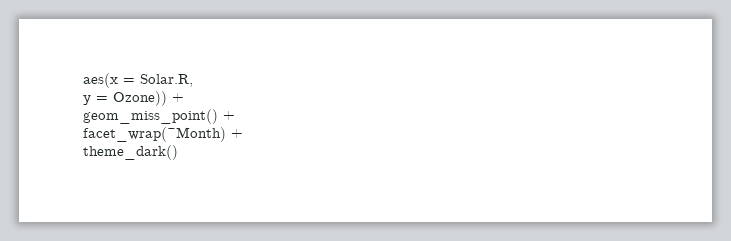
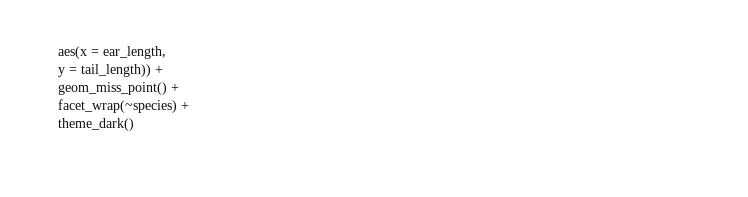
- aes(x = Solar.R,
+ aes(x = ear_length,
- y = Ozone)) +
+ y = tail_length)) +
- facet_wrap(~Month) +
+ facet_wrap(~species) +

